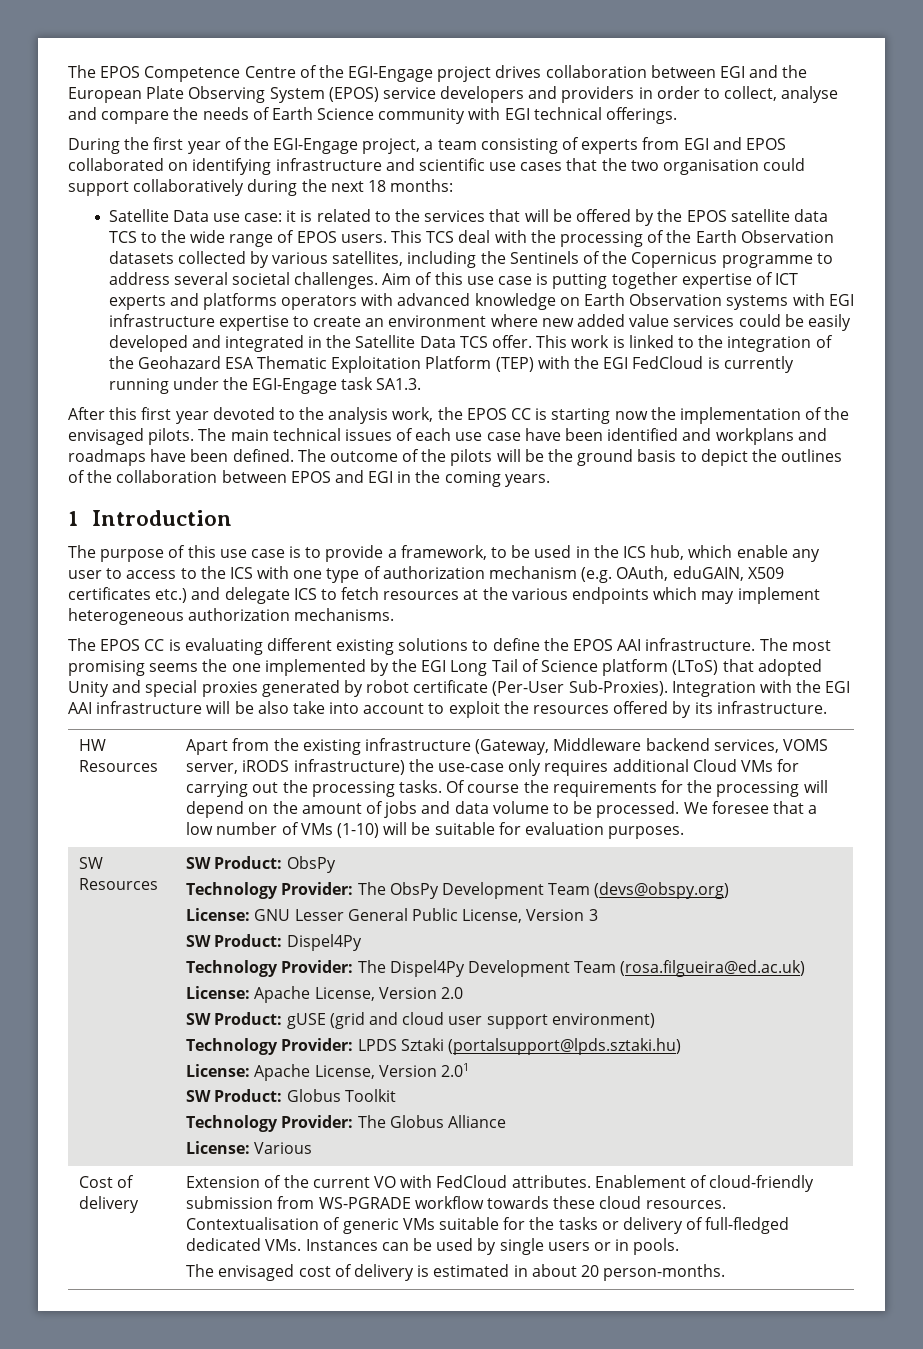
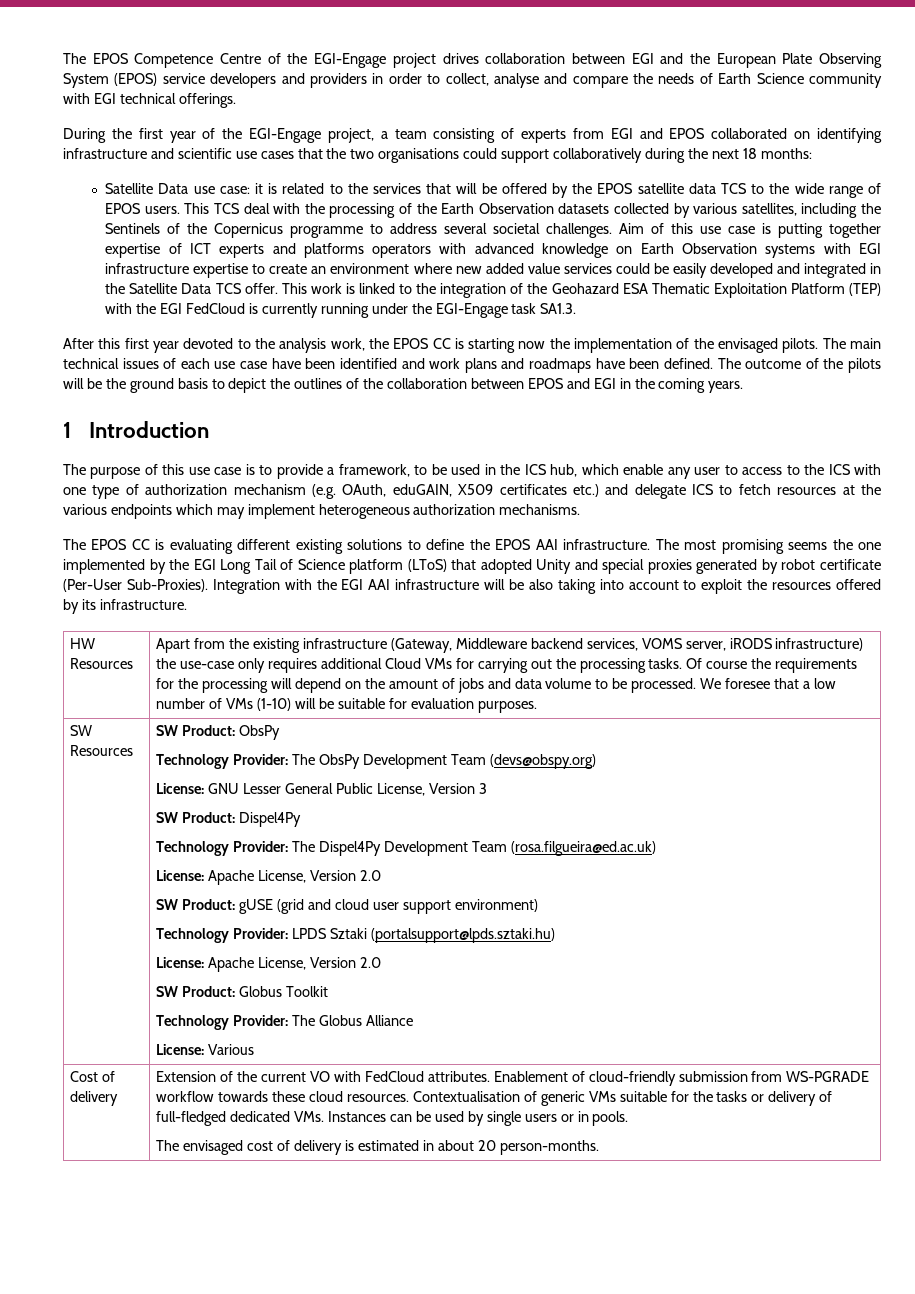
- During the first year of the EGI-Engage project, a team consisting of experts from EGI and EPOS collaborated on identifying infrastructure and scientific use cases that the two organisation could support collaboratively during the next 18 months:
+ During the first year of the EGI-Engage project, a team consisting of experts from EGI and EPOS collaborated on identifying infrastructure and scientific use cases that the two organisations could support collaboratively during the next 18 months:
- The main technical issues of each use case have been identified and workplans and roadmaps have been defined.
+ The main technical issues of each use case have been identified and work plans and roadmaps have been defined.
- Integration with the EGI AAI infrastructure will be also take into account to exploit the resources offered by its infrastructure.
+ Integration with the EGI AAI infrastructure will be also taking into account to exploit the resources offered by its infrastructure.
  Technology Provider: LPDS Sztaki (portalsupport@lpds.sztaki.hu)
- License: Apache License, Version 2.01
+ License: Apache License, Version 2.0

